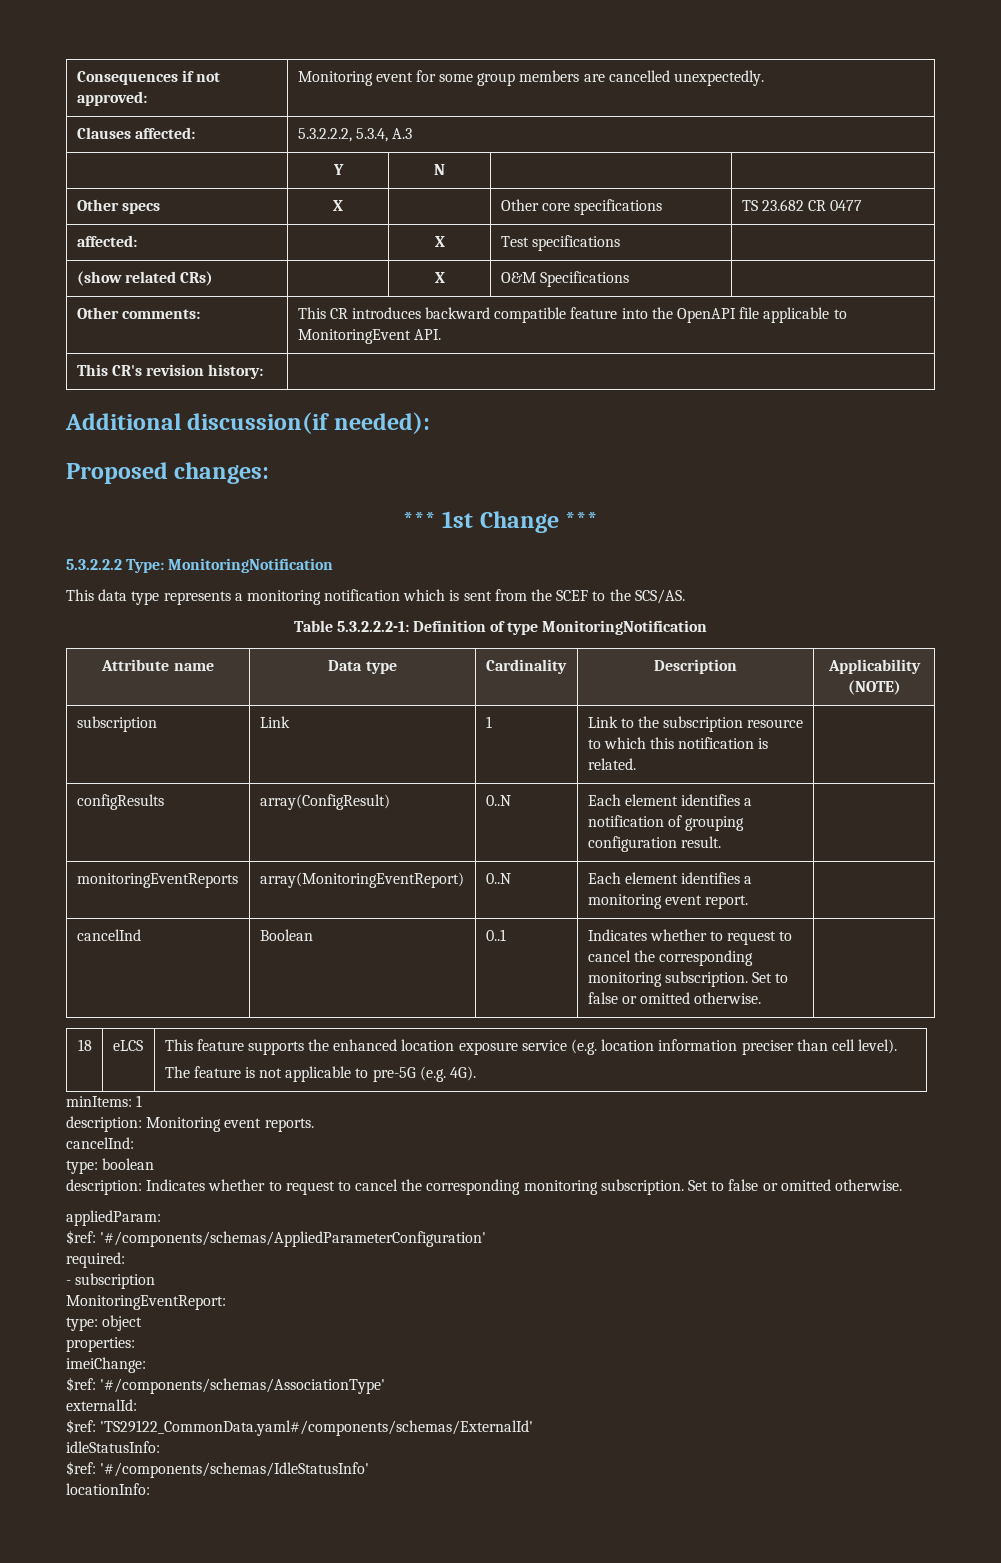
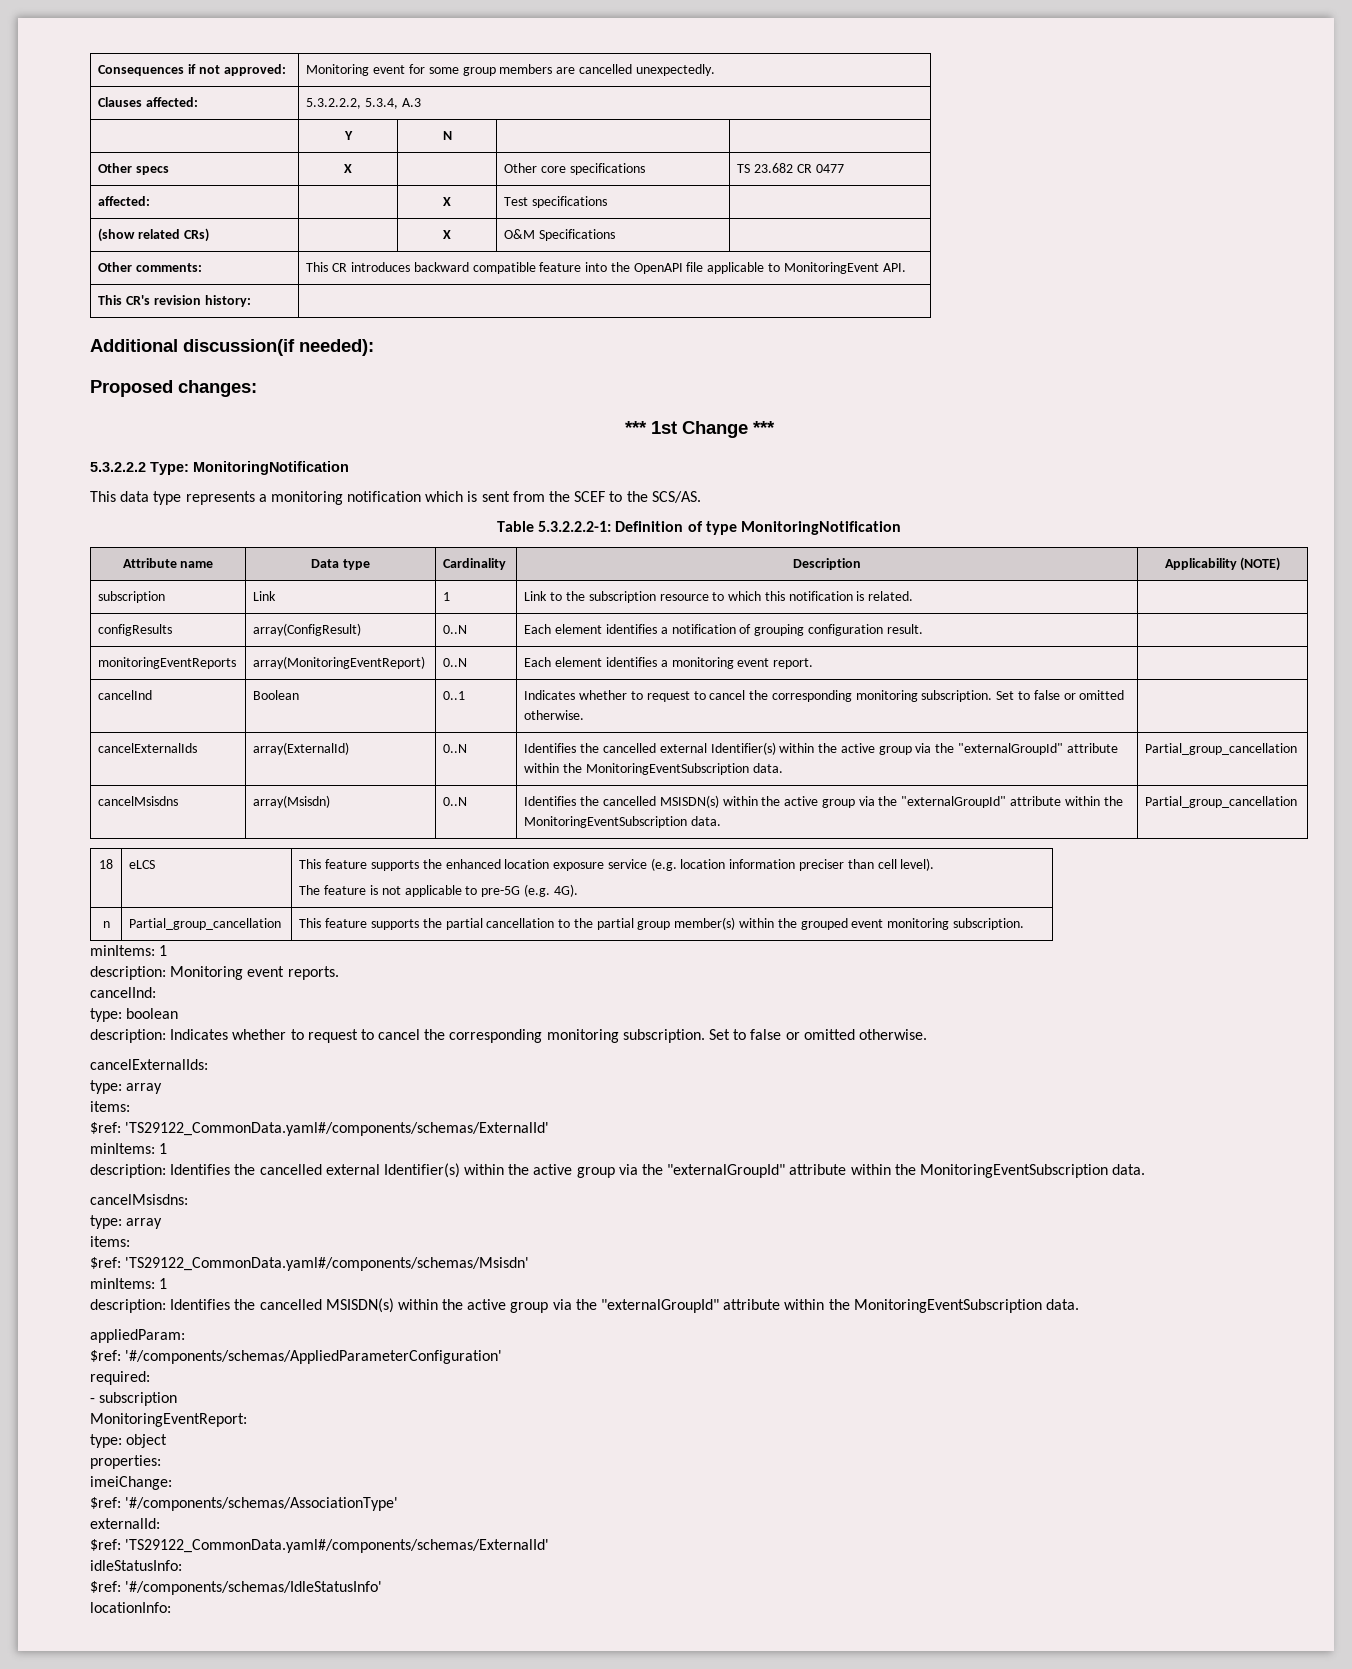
+ cancelExternalIds | array(ExternalId) | 0..N | Identifies the cancelled external Identifier(s) within the active group via the "externalGroupId" attribute within the MonitoringEventSubscription data. | Partial_group_cancellation
+ cancelMsisdns | array(Msisdn) | 0..N | Identifies the cancelled MSISDN(s) within the active group via the "externalGroupId" attribute within the MonitoringEventSubscription data. | Partial_group_cancellation
+ n | Partial_group_cancellation | This feature supports the partial cancellation to the partial group member(s) within the grouped event monitoring subscription.
+ cancelExternalIds:
+ type: array
+ items:
+ $ref: 'TS29122_CommonData.yaml#/components/schemas/ExternalId'
+ minItems: 1
+ description: Identifies the cancelled external Identifier(s) within the active group via the "externalGroupId" attribute within the MonitoringEventSubscription data.
+ cancelMsisdns:
+ type: array
+ items:
+ $ref: 'TS29122_CommonData.yaml#/components/schemas/Msisdn'
+ minItems: 1
+ description: Identifies the cancelled MSISDN(s) within the active group via the "externalGroupId" attribute within the MonitoringEventSubscription data.

